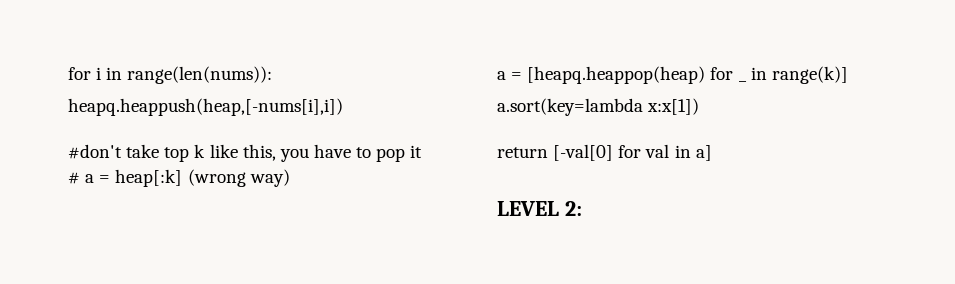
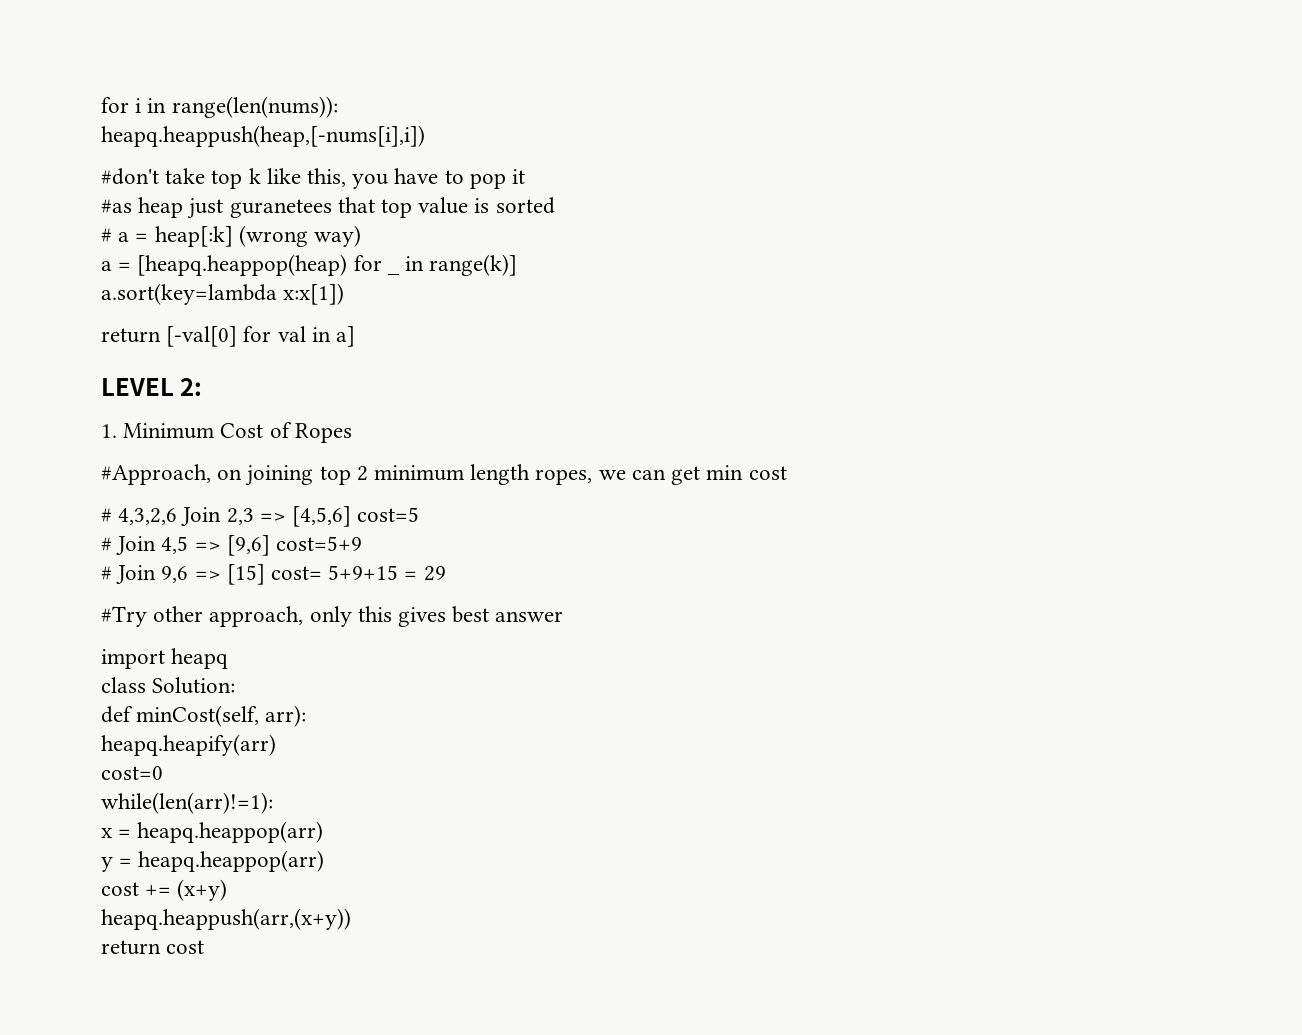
+ #as heap just guranetees that top value is sorted
+ 1. Minimum Cost of Ropes
+ #Approach, on joining top 2 minimum length ropes, we can get min cost
+ # 4,3,2,6 Join 2,3 => [4,5,6] cost=5
+ # Join 4,5 => [9,6] cost=5+9
+ # Join 9,6 => [15] cost= 5+9+15 = 29
+ #Try other approach, only this gives best answer
+ import heapq
+ class Solution:
+ def minCost(self, arr):
+ heapq.heapify(arr)
+ cost=0
+ while(len(arr)!=1):
+ x = heapq.heappop(arr)
+ y = heapq.heappop(arr)
+ cost += (x+y)
+ heapq.heappush(arr,(x+y))
+ return cost

